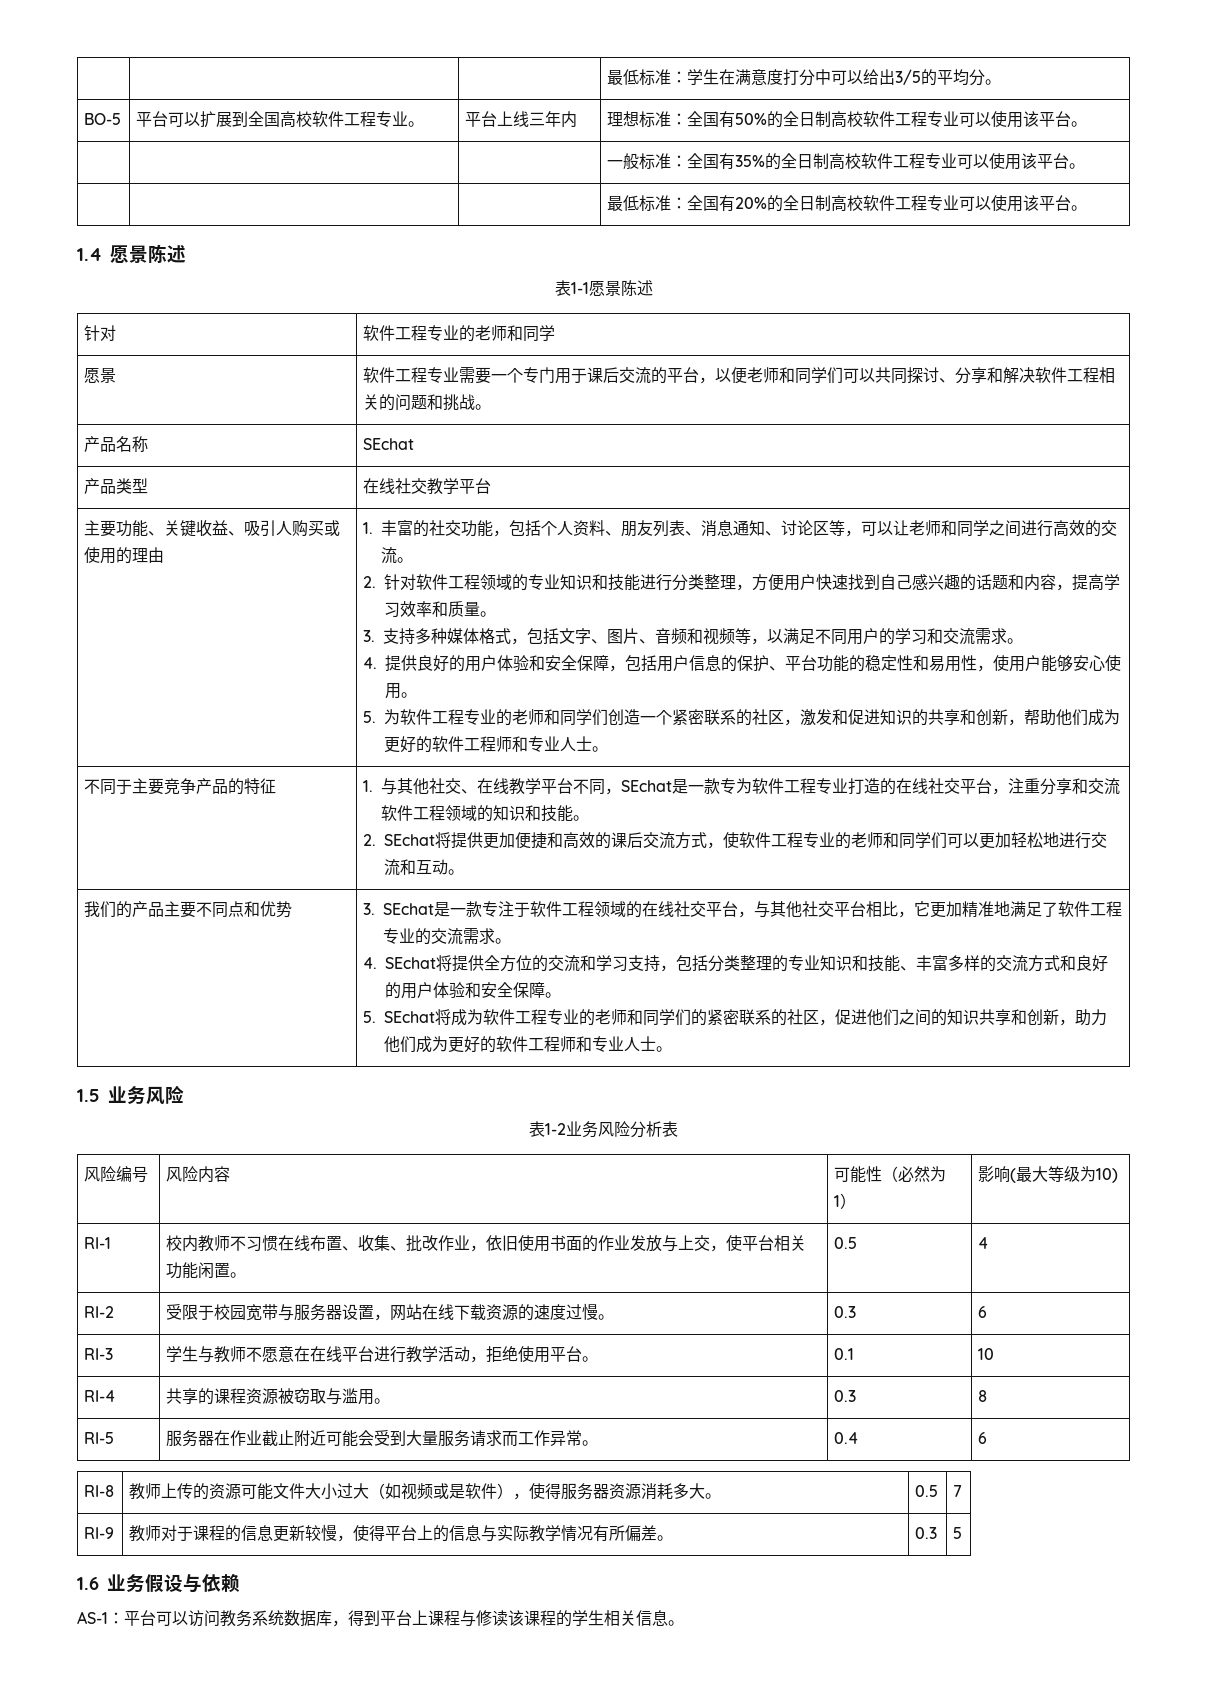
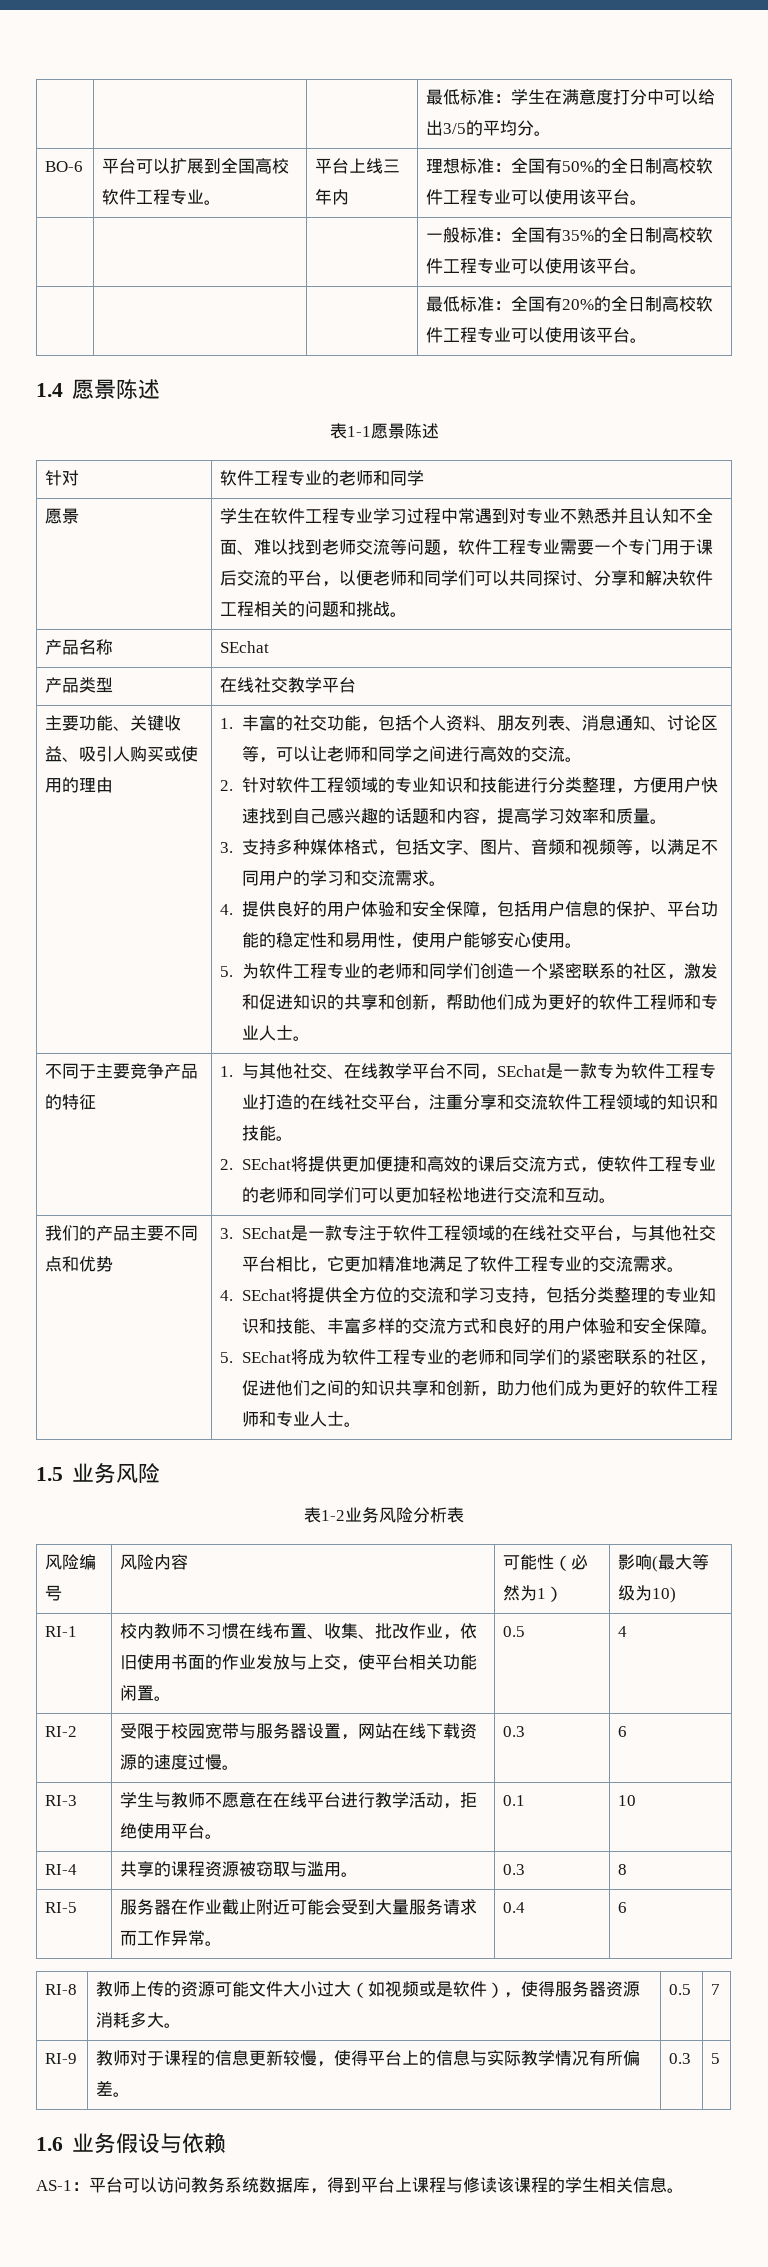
- BO-5 | 平台可以扩展到全国高校软件工程专业。 | 平台上线三年内 | 理想标准：全国有50%的全日制高校软件工程专业可以使用该平台。
+ BO-6 | 平台可以扩展到全国高校软件工程专业。 | 平台上线三年内 | 理想标准：全国有50%的全日制高校软件工程专业可以使用该平台。
- 软件工程专业需要一个专门用于课后交流的平台，以便老师和同学们可以共同探讨、分享和解决软件工程相关的问题和挑战。
+ 学生在软件工程专业学习过程中常遇到对专业不熟悉并且认知不全面、难以找到老师交流等问题，软件工程专业需要一个专门用于课后交流的平台，以便老师和同学们可以共同探讨、分享和解决软件工程相关的问题和挑战。

